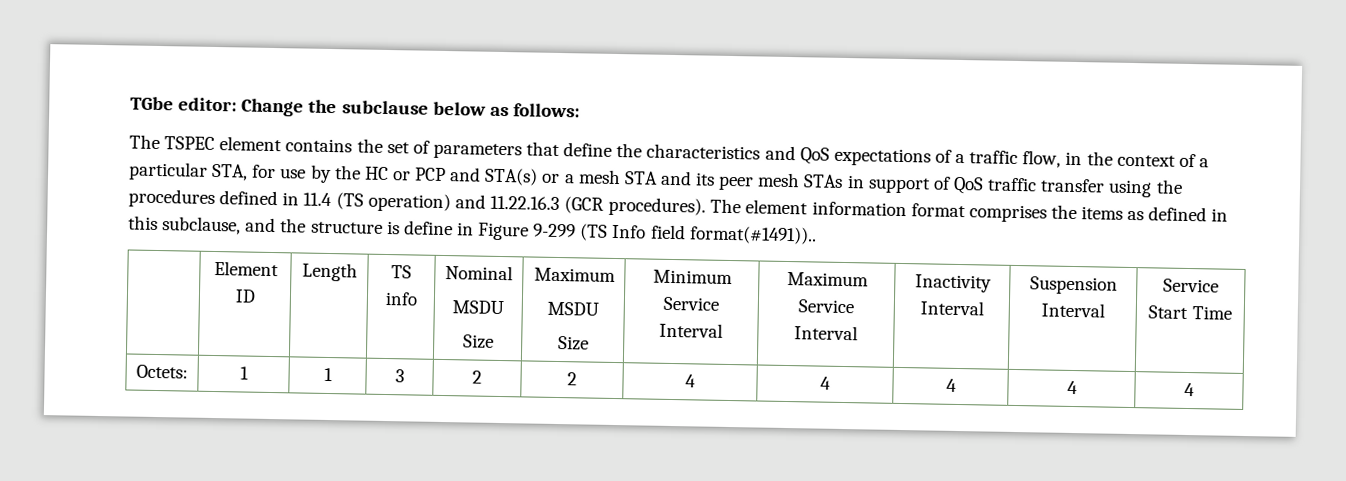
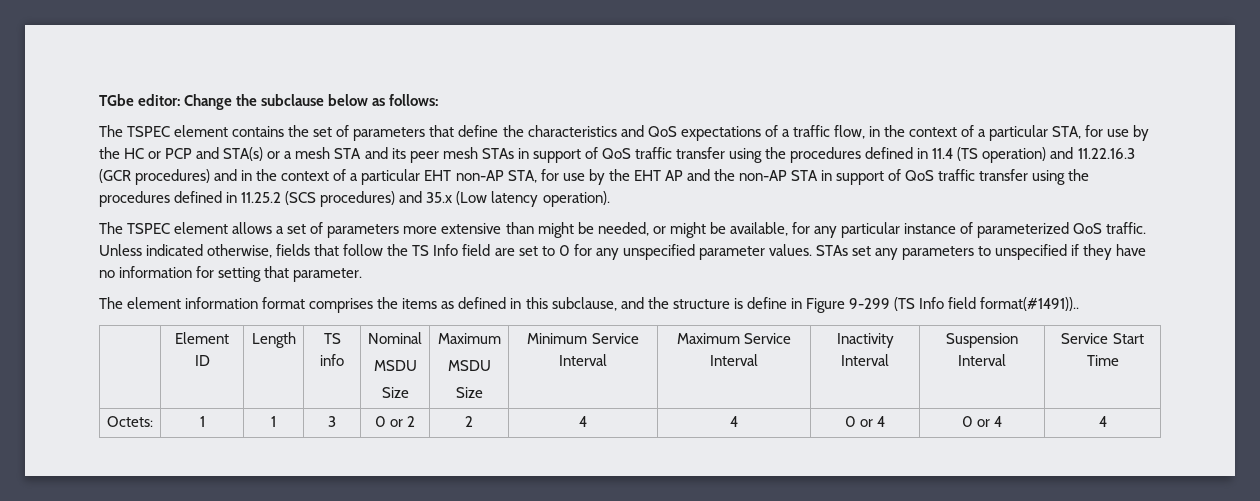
- The TSPEC element contains the set of parameters that define the characteristics and QoS expectations of a traffic flow, in the context of a particular STA, for use by the HC or PCP and STA(s) or a mesh STA and its peer mesh STAs in support of QoS traffic transfer using the procedures defined in 11.4 (TS operation) and 11.22.16.3 (GCR procedures). The element information format comprises the items as defined in this subclause, and the structure is define in Figure 9-299 (TS Info field format(#1491))..
+ The TSPEC element contains the set of parameters that define the characteristics and QoS expectations of a traffic flow, in the context of a particular STA, for use by the HC or PCP and STA(s) or a mesh STA and its peer mesh STAs in support of QoS traffic transfer using the procedures defined in 11.4 (TS operation) and 11.22.16.3 (GCR procedures) and in the context of a particular EHT non-AP STA, for use by the EHT AP and the non-AP STA in support of QoS traffic transfer using the procedures defined in 11.25.2 (SCS procedures) and 35.x (Low latency operation).
+ The TSPEC element allows a set of parameters more extensive than might be needed, or might be available, for any particular instance of parameterized QoS traffic. Unless indicated otherwise, fields that follow the TS Info field are set to 0 for any unspecified parameter values. STAs set any parameters to unspecified if they have no information for setting that parameter.
+ The element information format comprises the items as defined in this subclause, and the structure is define in Figure 9-299 (TS Info field format(#1491))..
- Octets: | 1 | 1 | 3 | 2 | 2 | 4 | 4 | 4 | 4 | 4
+ Octets: | 1 | 1 | 3 | 0 or 2 | 2 | 4 | 4 | 0 or 4 | 0 or 4 | 4

